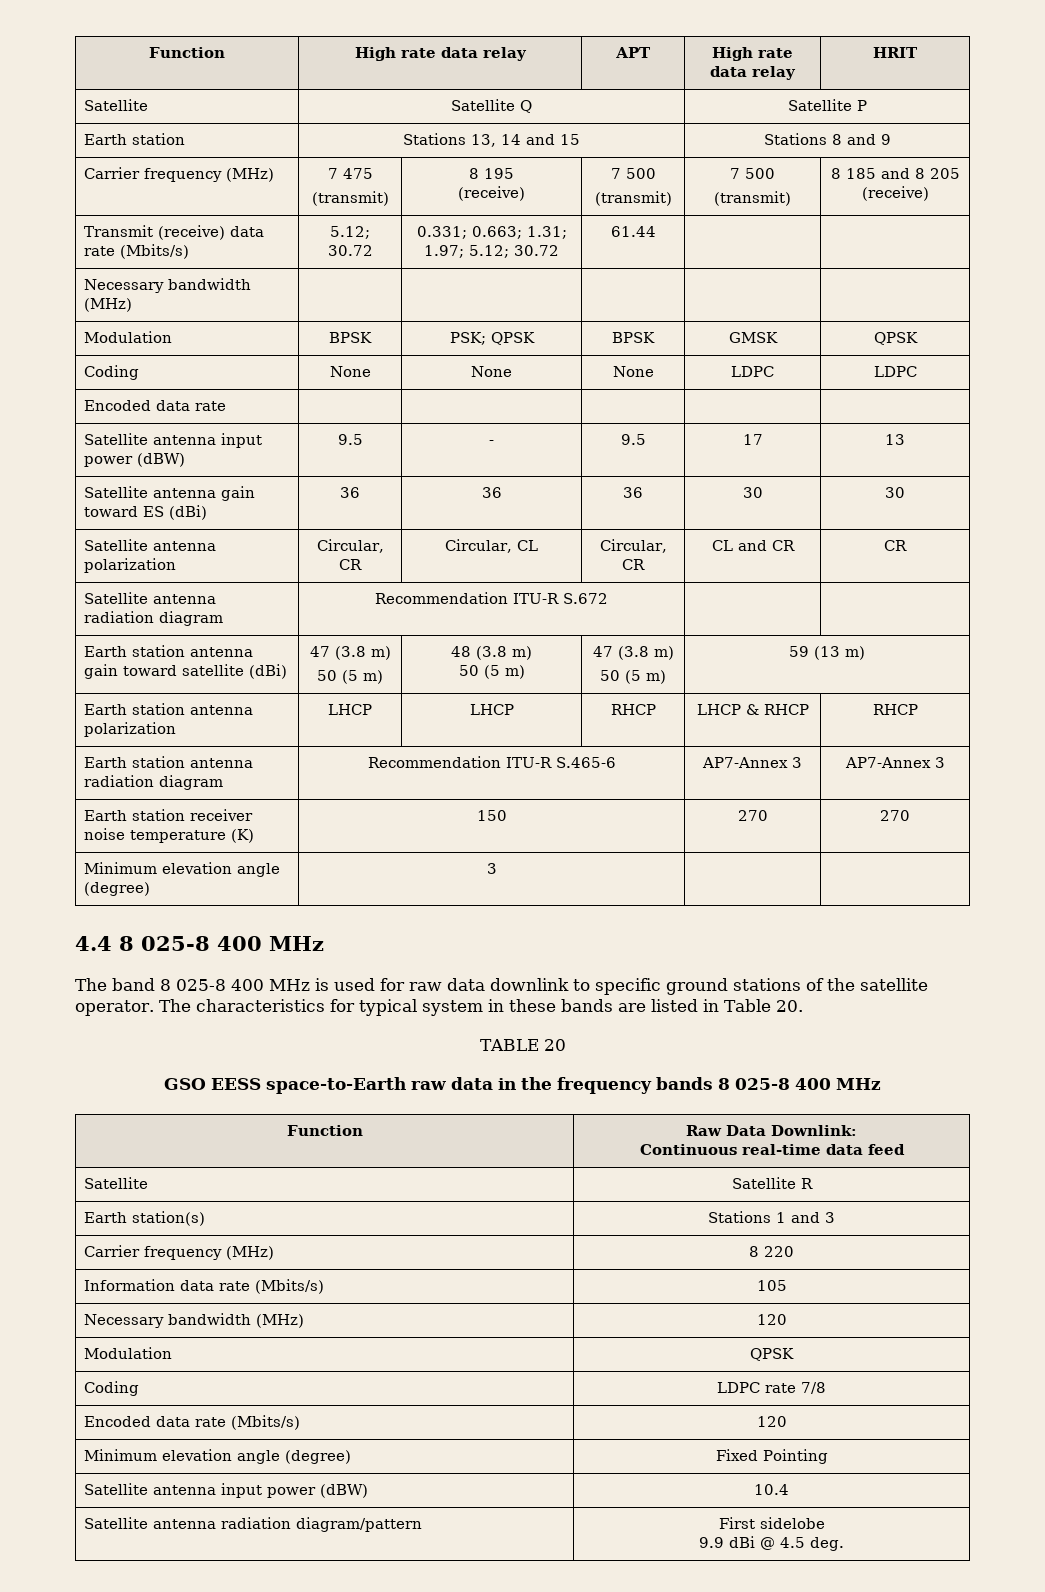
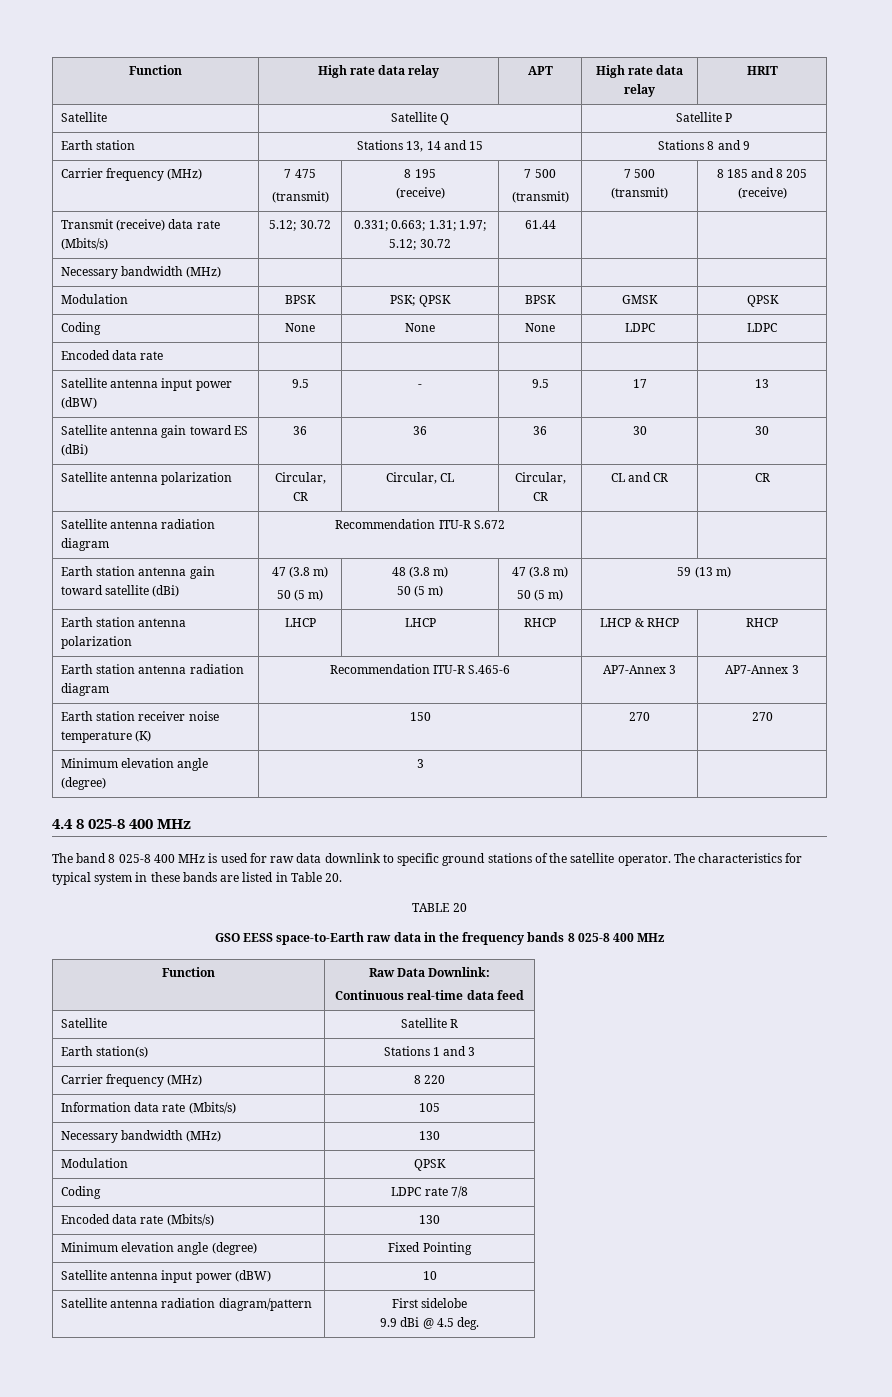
- Necessary bandwidth (MHz) | 120
+ Necessary bandwidth (MHz) | 130
- Encoded data rate (Mbits/s) | 120
+ Encoded data rate (Mbits/s) | 130
- Satellite antenna input power (dBW) | 10.4
+ Satellite antenna input power (dBW) | 10

